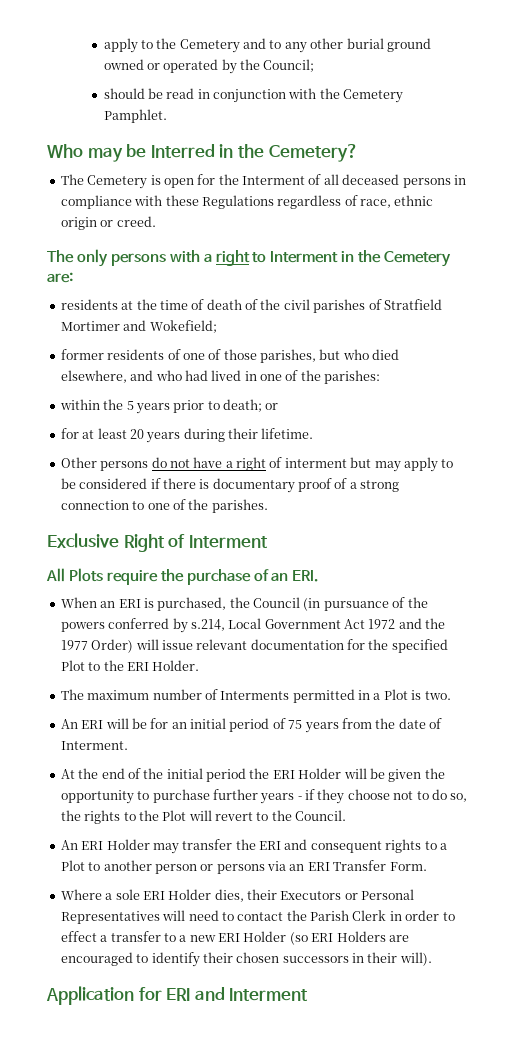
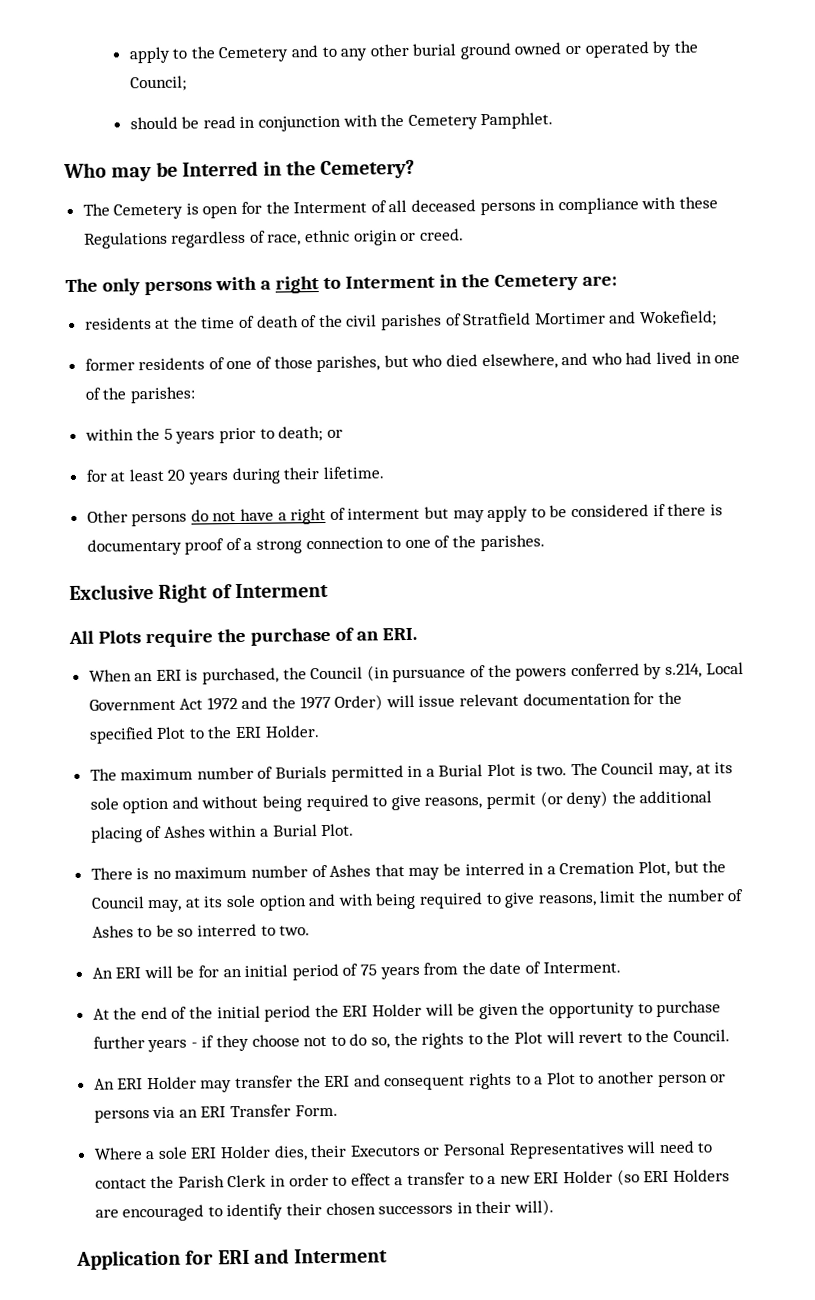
- The maximum number of Interments permitted in a Plot is two.
+ The maximum number of Burials permitted in a Burial Plot is two. The Council may, at its sole option and without being required to give reasons, permit (or deny) the additional placing of Ashes within a Burial Plot.
+ There is no maximum number of Ashes that may be interred in a Cremation Plot, but the Council may, at its sole option and with being required to give reasons, limit the number of Ashes to be so interred to two.

